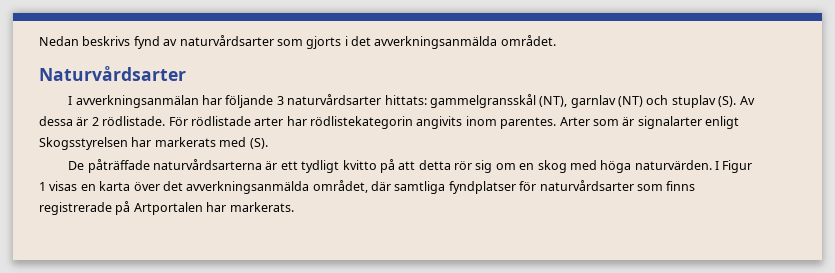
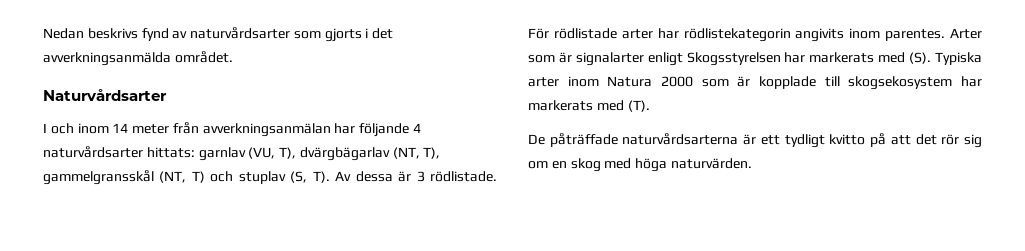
- I avverkningsanmälan har följande 3 naturvårdsarter hittats: gammelgransskål (NT), garnlav (NT) och stuplav (S). Av dessa är 2 rödlistade.
+ I och inom 14 meter från avverkningsanmälan har följande 4 naturvårdsarter hittats: garnlav (VU, T), dvärgbägarlav (NT, T), gammelgransskål (NT, T) och stuplav (S, T). Av dessa är 3 rödlistade.
- Arter som är signalarter enligt Skogsstyrelsen har markerats med (S).
+ Arter som är signalarter enligt Skogsstyrelsen har markerats med (S). Typiska arter inom Natura 2000 som är kopplade till skogsekosystem har markerats med (T).
- De påträffade naturvårdsarterna är ett tydligt kvitto på att detta rör sig om en skog med höga naturvärden. I Figur 1 visas en karta över det avverkningsanmälda området, där samtliga fyndplatser för naturvårdsarter som finns registrerade på Artportalen har markerats.
+ De påträffade naturvårdsarterna är ett tydligt kvitto på att det rör sig om en skog med höga naturvärden.

